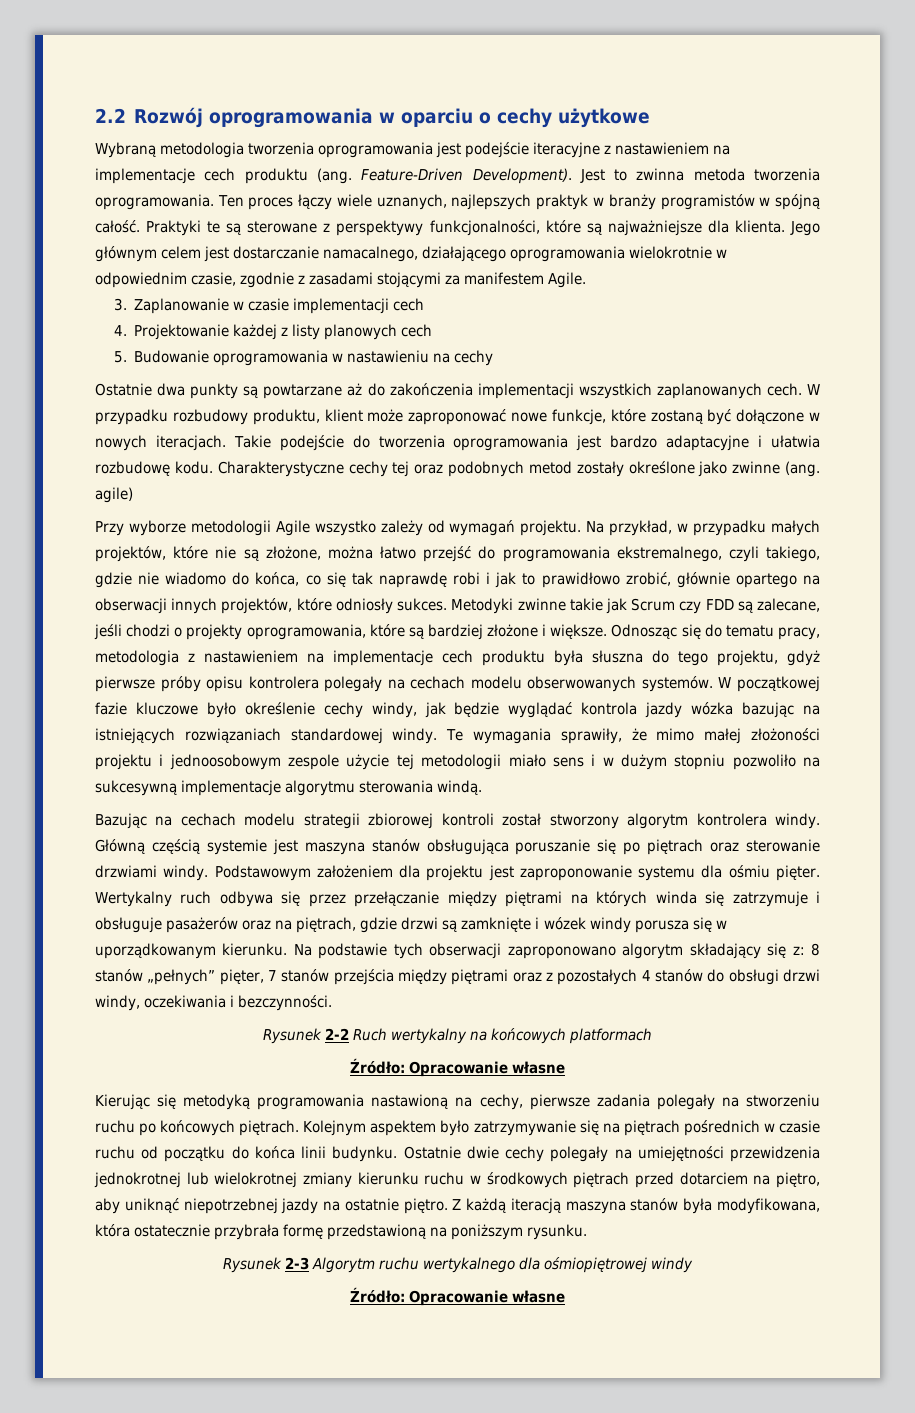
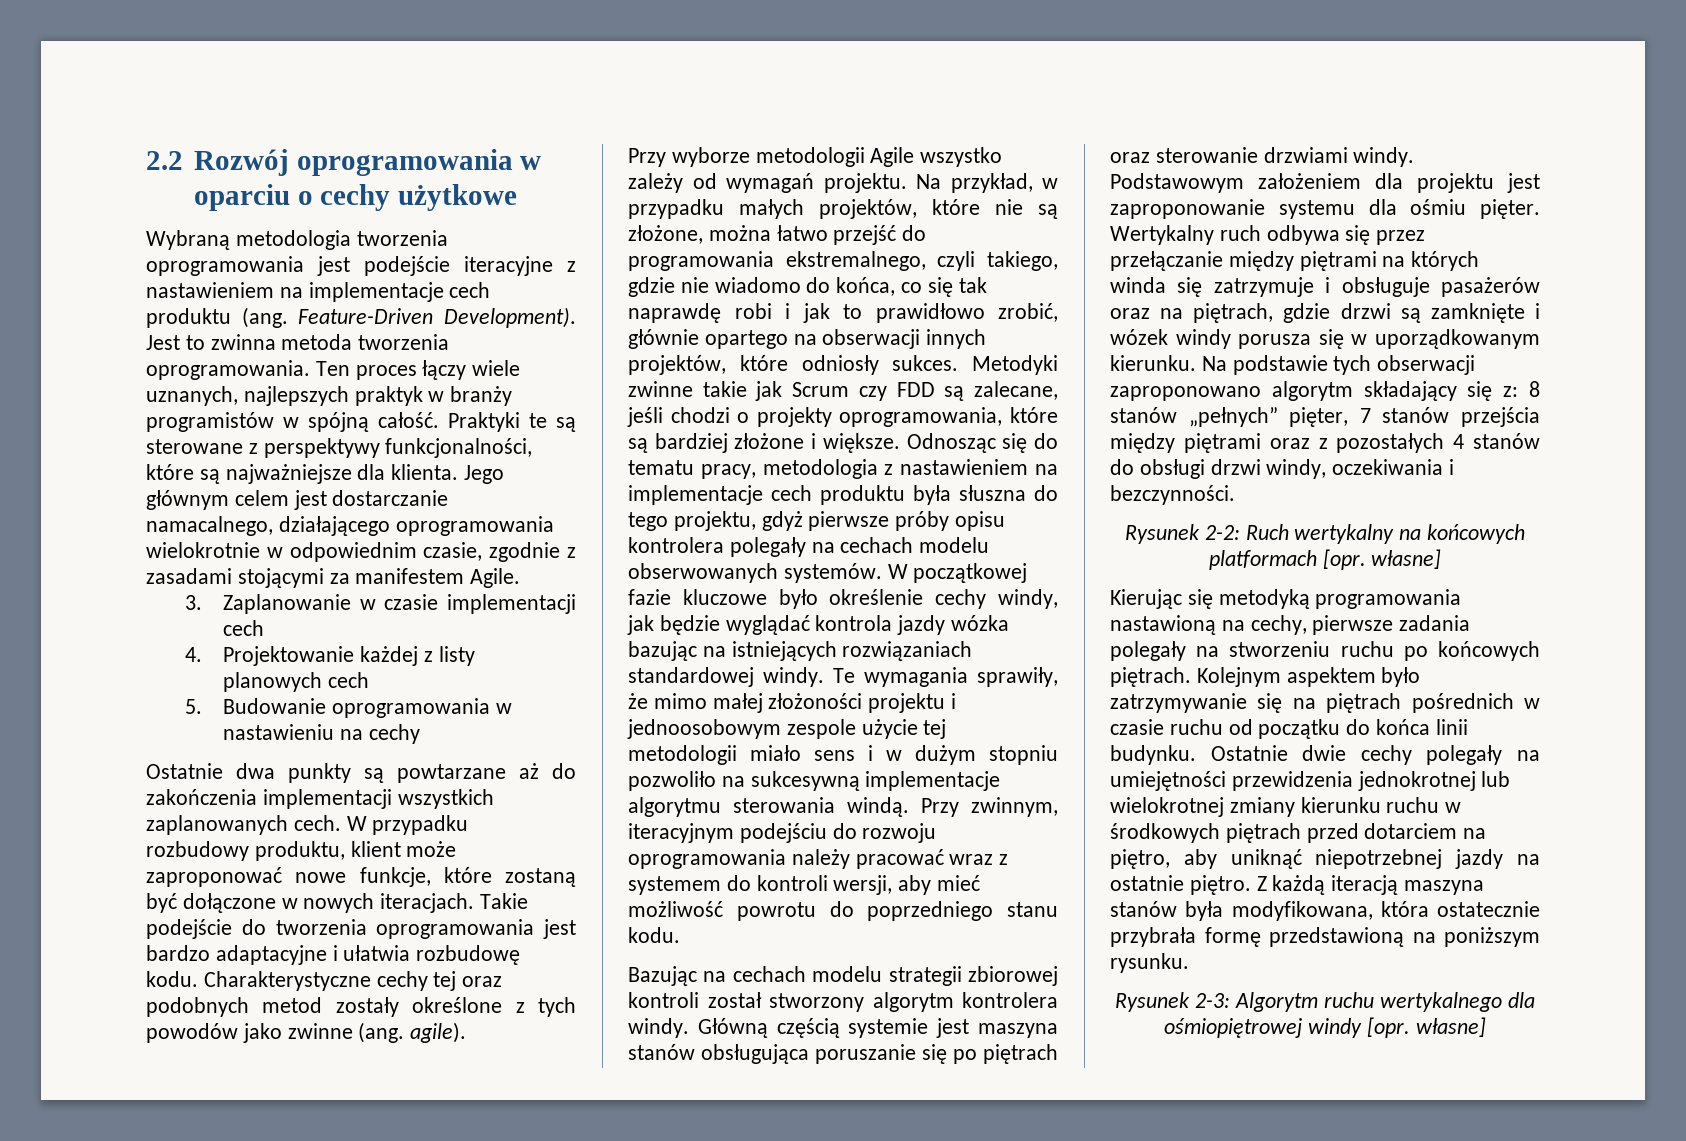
- Charakterystyczne cechy tej oraz podobnych metod zostały określone jako zwinne (ang. agile)
+ Charakterystyczne cechy tej oraz podobnych metod zostały określone z tych powodów jako zwinne (ang. agile).
+ Przy zwinnym, iteracyjnym podejściu do rozwoju oprogramowania należy pracować wraz z systemem do kontroli wersji, aby mieć możliwość powrotu do poprzedniego stanu kodu.
- Rysunek 2-2 Ruch wertykalny na końcowych platformach
- Źródło: Opracowanie własne
+ Rysunek 2-2: Ruch wertykalny na końcowych platformach [opr. własne]
- Rysunek 2-3 Algorytm ruchu wertykalnego dla ośmiopiętrowej windy
- Źródło: Opracowanie własne
+ Rysunek 2-3: Algorytm ruchu wertykalnego dla ośmiopiętrowej windy [opr. własne]

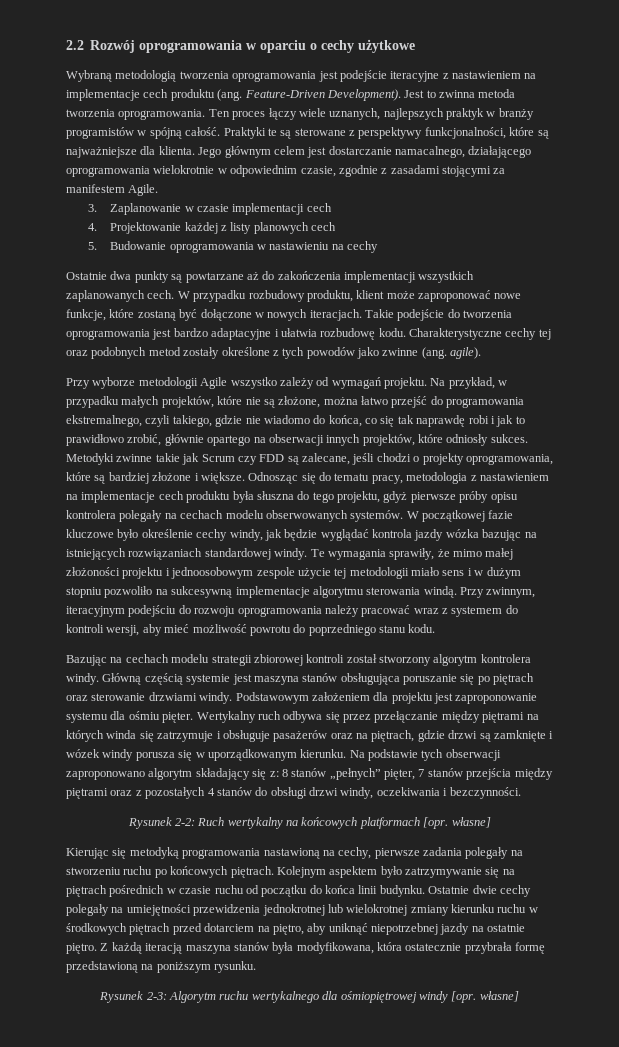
- Wybraną metodologia tworzenia oprogramowania jest podejście iteracyjne z nastawieniem na implementacje cech produktu (ang.
+ Wybraną metodologią tworzenia oprogramowania jest podejście iteracyjne z nastawieniem na implementacje cech produktu (ang.

